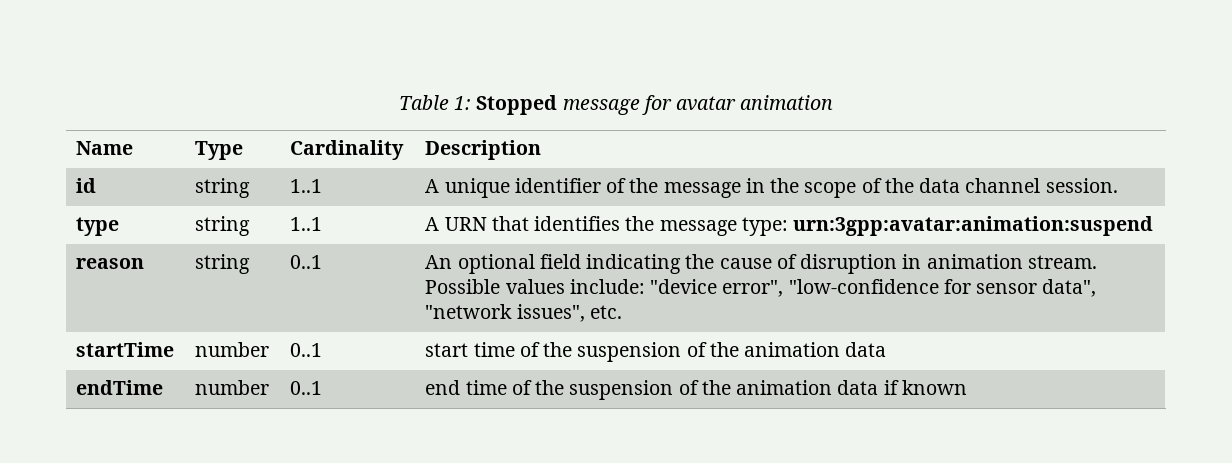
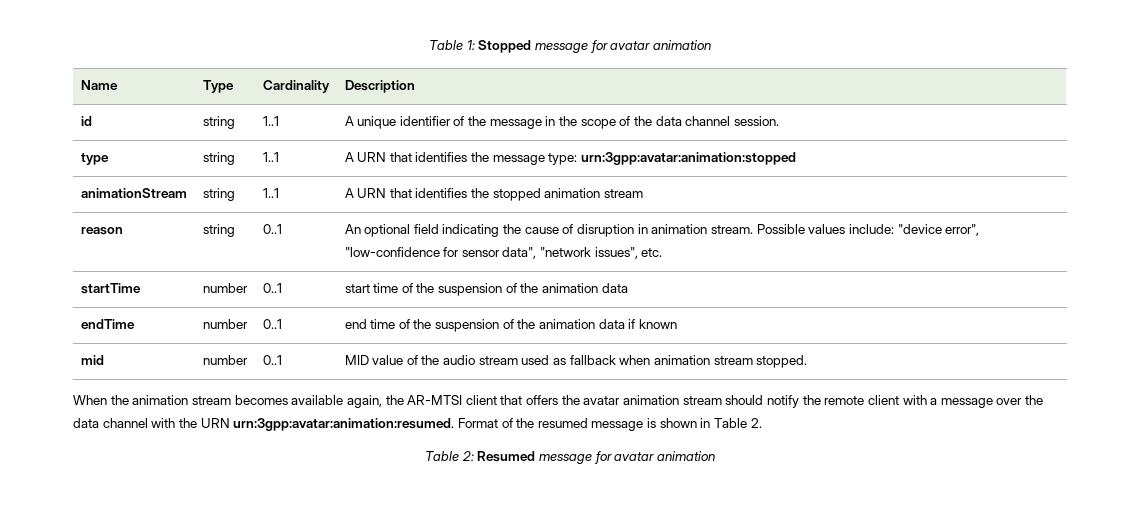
- type | string | 1..1 | A URN that identifies the message type: urn:3gpp:avatar:animation:suspend
+ type | string | 1..1 | A URN that identifies the message type: urn:3gpp:avatar:animation:stopped
+ animationStream | string | 1..1 | A URN that identifies the stopped animation stream
+ mid | number | 0..1 | MID value of the audio stream used as fallback when animation stream stopped.
+ When the animation stream becomes available again, the AR-MTSI client that offers the avatar animation stream should notify the remote client with a message over the data channel with the URN urn:3gpp:avatar:animation:resumed. Format of the resumed message is shown in Table 2.
+ Table 2: Resumed message for avatar animation

